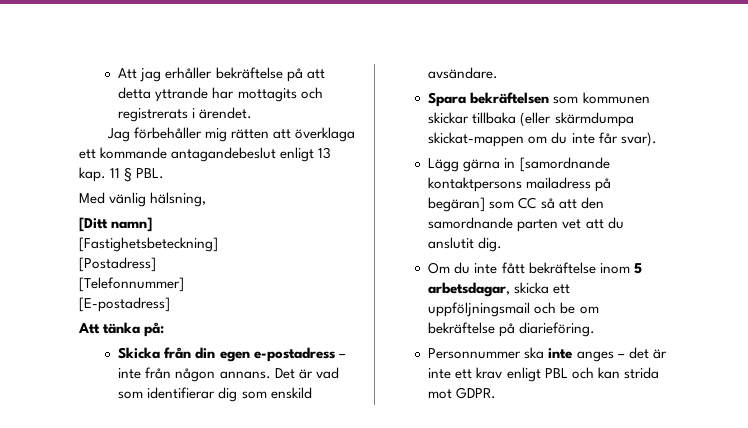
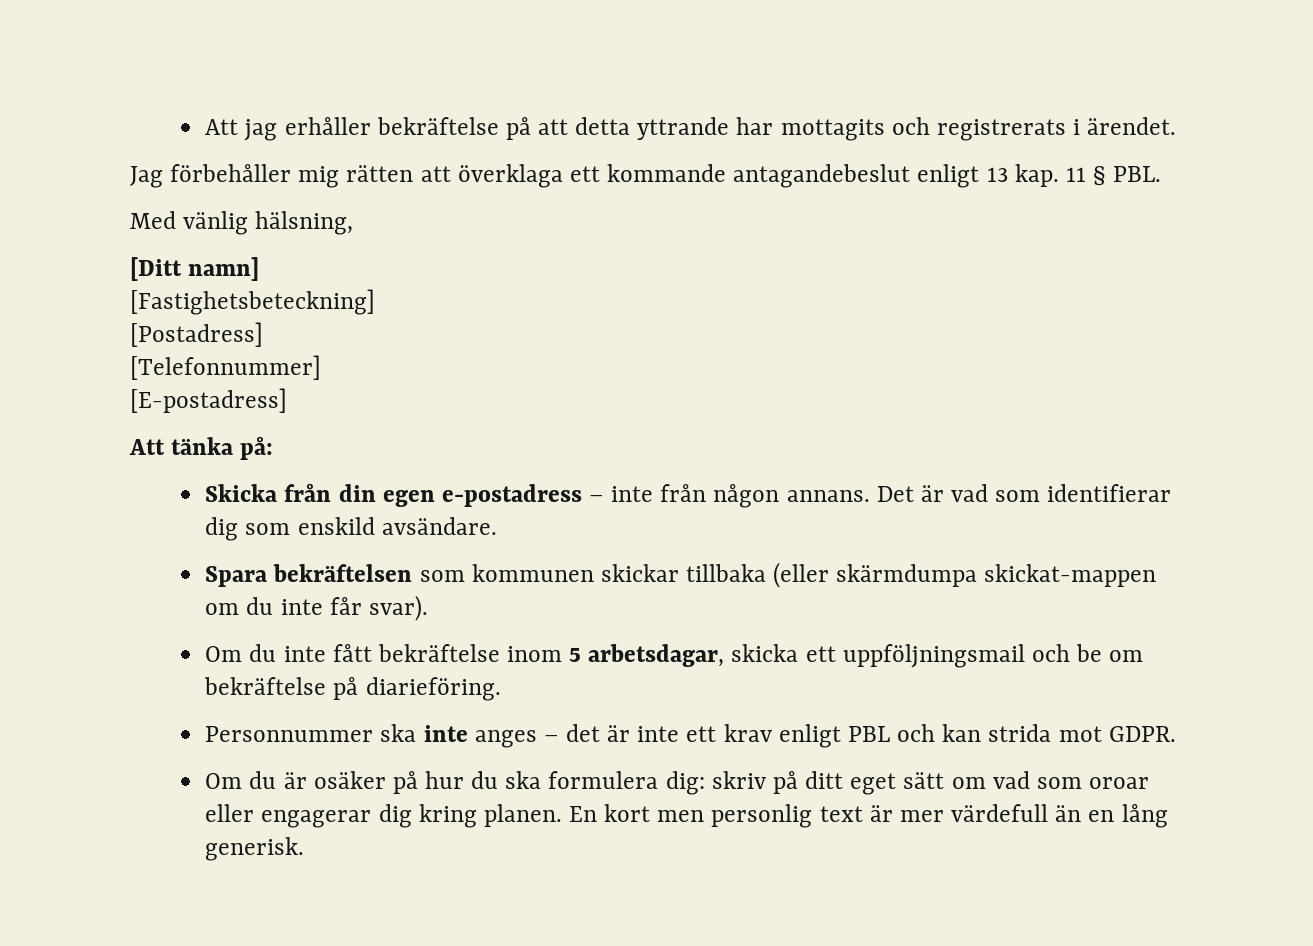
- Lägg gärna in [samordnande kontaktpersons mailadress på begäran] som CC så att den samordnande parten vet att du anslutit dig.
+ Om du är osäker på hur du ska formulera dig: skriv på ditt eget sätt om vad som oroar eller engagerar dig kring planen. En kort men personlig text är mer värdefull än en lång generisk.

